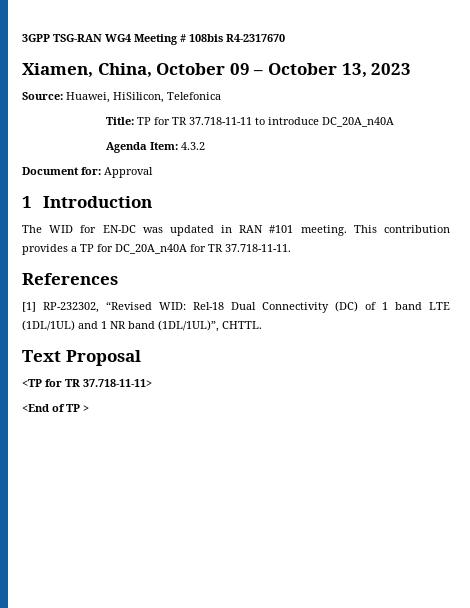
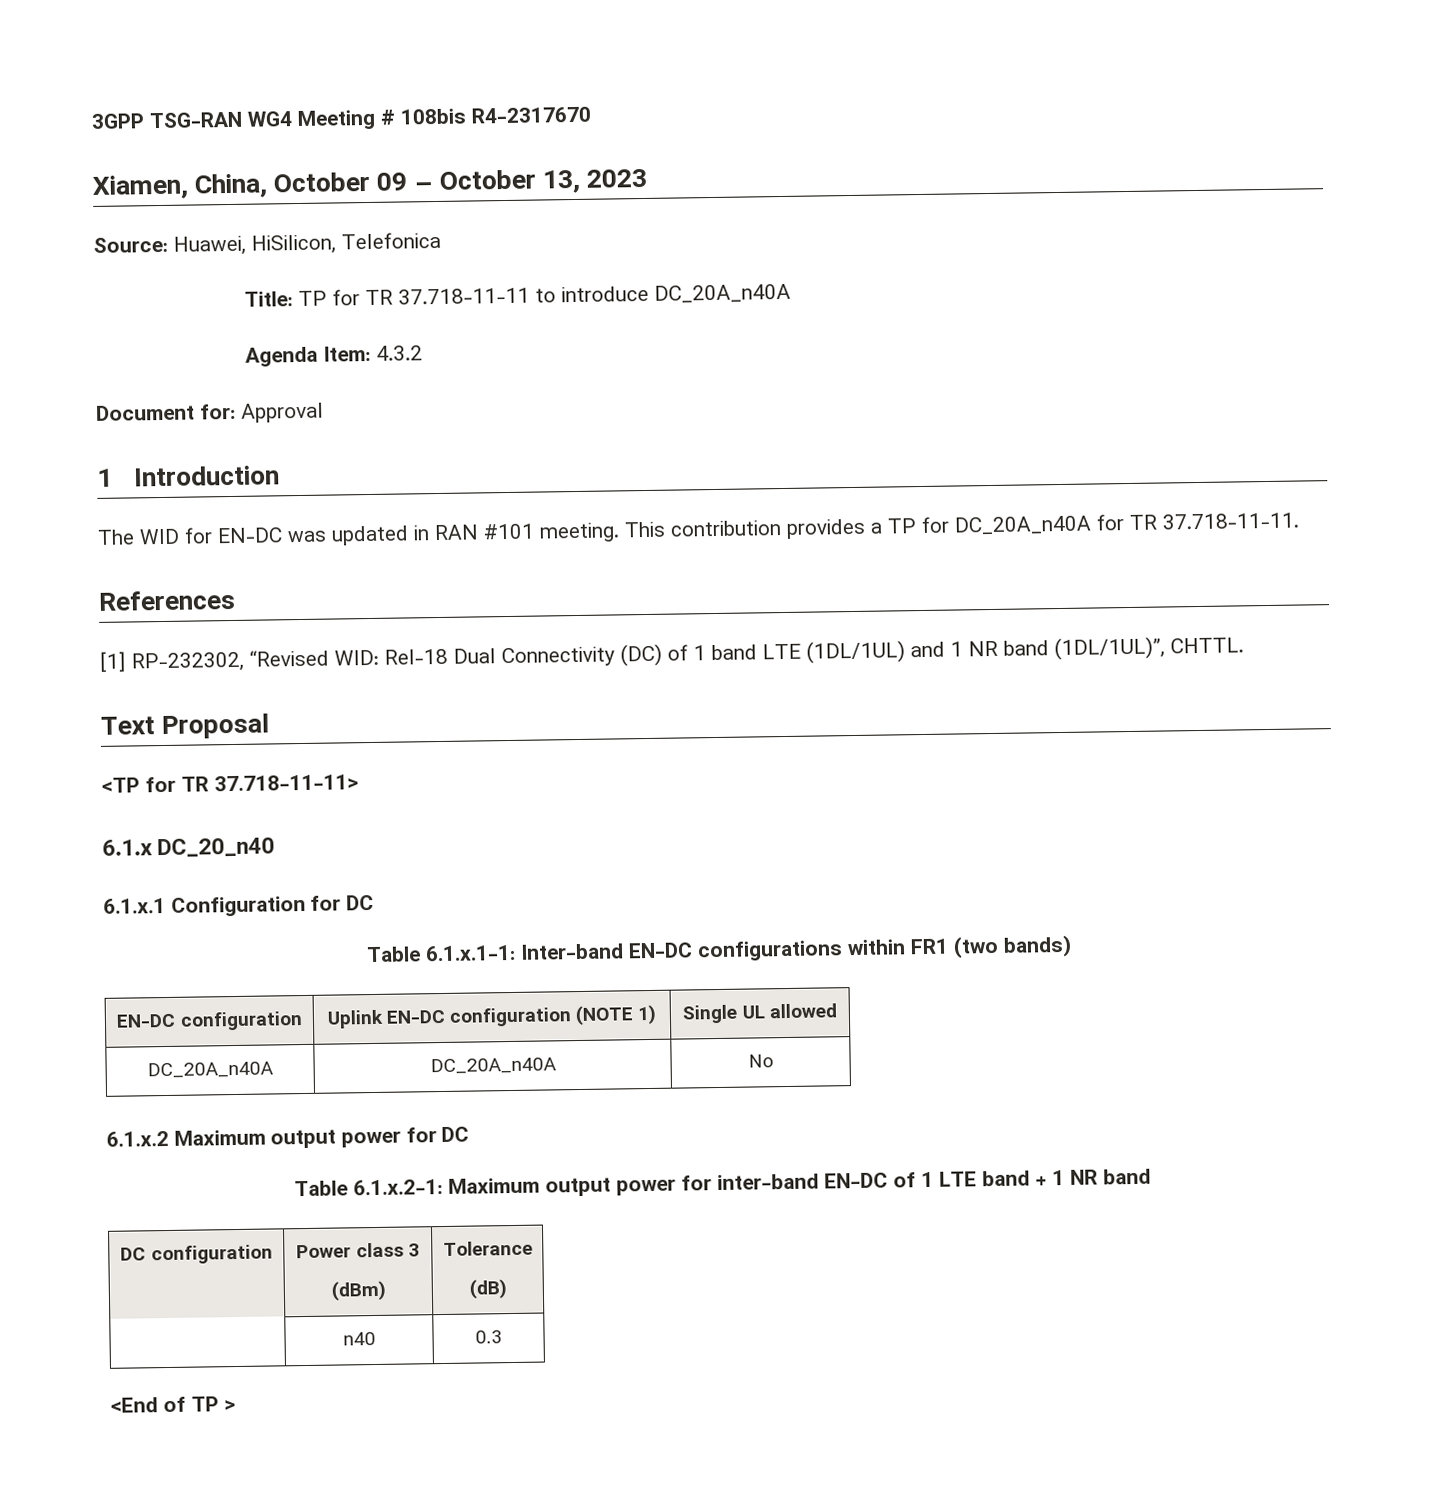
+ 6.1.x DC_20_n40
+ 6.1.x.1 Configuration for DC
+ Table 6.1.x.1-1: Inter-band EN-DC configurations within FR1 (two bands)
+ EN-DC configuration | Uplink EN-DC configuration (NOTE 1) | Single UL allowed
+ DC_20A_n40A | DC_20A_n40A | No
+ 6.1.x.2 Maximum output power for DC
+ Table 6.1.x.2-1: Maximum output power for inter-band EN-DC of 1 LTE band + 1 NR band
+ DC configuration | Power class 3
+ (dBm) | Tolerance
+ (dB)
+ | n40 | 0.3

